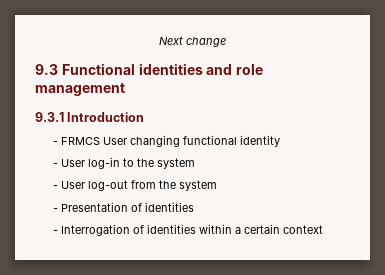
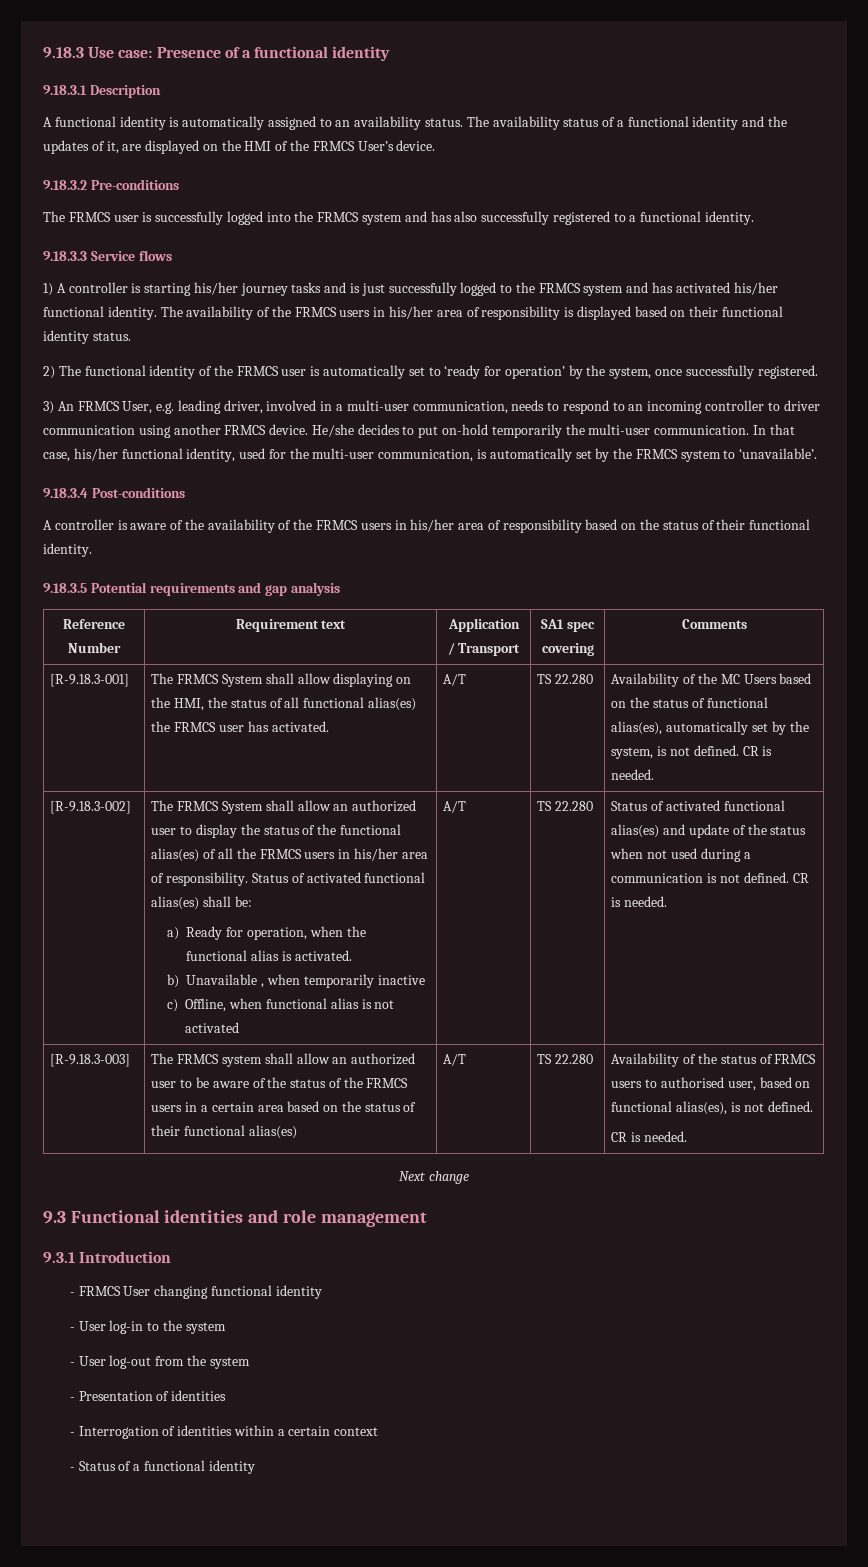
+ 9.18.3 Use case: Presence of a functional identity
+ 9.18.3.1 Description
+ A functional identity is automatically assigned to an availability status. The availability status of a functional identity and the updates of it, are displayed on the HMI of the FRMCS User’s device.
+ 9.18.3.2 Pre-conditions
+ The FRMCS user is successfully logged into the FRMCS system and has also successfully registered to a functional identity.
+ 9.18.3.3 Service flows
+ 1) A controller is starting his/her journey tasks and is just successfully logged to the FRMCS system and has activated his/her functional identity. The availability of the FRMCS users in his/her area of responsibility is displayed based on their functional identity status.
+ 2) The functional identity of the FRMCS user is automatically set to ‘ready for operation’ by the system, once successfully registered.
+ 3) An FRMCS User, e.g. leading driver, involved in a multi-user communication, needs to respond to an incoming controller to driver communication using another FRMCS device. He/she decides to put on-hold temporarily the multi-user communication. In that case, his/her functional identity, used for the multi-user communication, is automatically set by the FRMCS system to ‘unavailable’.
+ 9.18.3.4 Post-conditions
+ A controller is aware of the availability of the FRMCS users in his/her area of responsibility based on the status of their functional identity.
+ 9.18.3.5 Potential requirements and gap analysis
+ Reference Number | Requirement text | Application / Transport | SA1 spec covering | Comments
+ [R-9.18.3-001] | The FRMCS System shall allow displaying on the HMI, the status of all functional alias(es) the FRMCS user has activated. | A/T | TS 22.280 | Availability of the MC Users based on the status of functional alias(es), automatically set by the system, is not defined. CR is needed.
+ [R-9.18.3-002] | The FRMCS System shall allow an authorized user to display the status of the functional alias(es) of all the FRMCS users in his/her area of responsibility. Status of activated functional alias(es) shall be:
+ a) Ready for operation, when the functional alias is activated.
+ b) Unavailable , when temporarily inactive
+ c) Offline, when functional alias is not activated | A/T | TS 22.280 | Status of activated functional alias(es) and update of the status when not used during a communication is not defined. CR is needed.
+ [R-9.18.3-003] | The FRMCS system shall allow an authorized user to be aware of the status of the FRMCS users in a certain area based on the status of their functional alias(es) | A/T | TS 22.280 | Availability of the status of FRMCS users to authorised user, based on functional alias(es), is not defined.
+ CR is needed.
+ - Status of a functional identity

